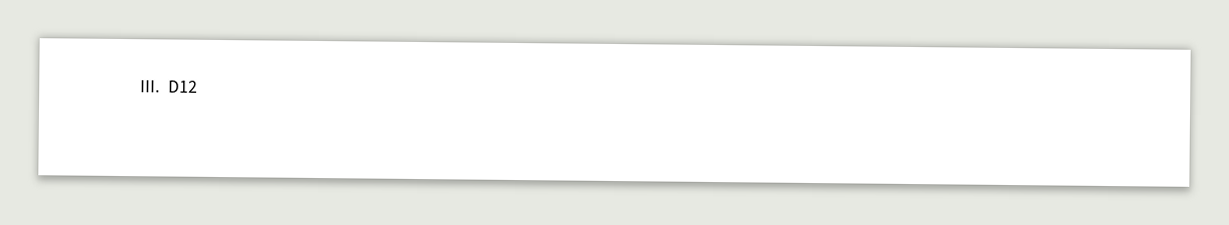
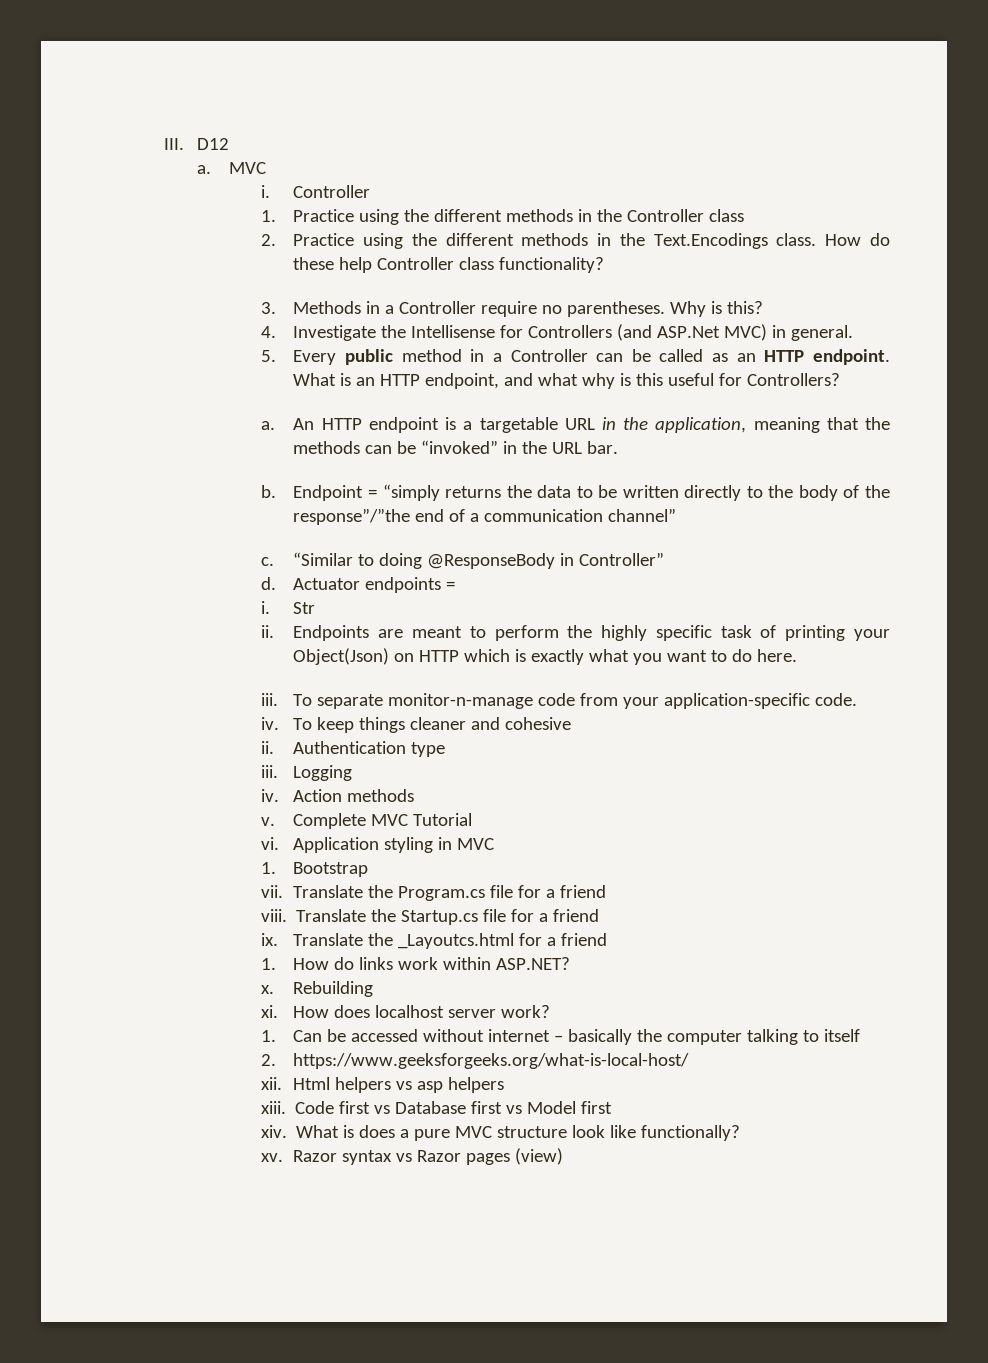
+ a. MVC
+ i. Controller
+ 1. Practice using the different methods in the Controller class
+ 2. Practice using the different methods in the Text.Encodings class. How do these help Controller class functionality?
+ 3. Methods in a Controller require no parentheses. Why is this?
+ 4. Investigate the Intellisense for Controllers (and ASP.Net MVC) in general.
+ 5. Every public method in a Controller can be called as an HTTP endpoint. What is an HTTP endpoint, and what why is this useful for Controllers?
+ a. An HTTP endpoint is a targetable URL in the application, meaning that the methods can be “invoked” in the URL bar.
+ b. Endpoint = “simply returns the data to be written directly to the body of the response”/”the end of a communication channel”
+ c. “Similar to doing @ResponseBody in Controller”
+ d. Actuator endpoints =
+ i. Str
+ ii. Endpoints are meant to perform the highly specific task of printing your Object(Json) on HTTP which is exactly what you want to do here.
+ iii. To separate monitor-n-manage code from your application-specific code.
+ iv. To keep things cleaner and cohesive
+ ii. Authentication type
+ iii. Logging
+ iv. Action methods
+ v. Complete MVC Tutorial
+ vi. Application styling in MVC
+ 1. Bootstrap
+ vii. Translate the Program.cs file for a friend
+ viii. Translate the Startup.cs file for a friend
+ ix. Translate the _Layoutcs.html for a friend
+ 1. How do links work within ASP.NET?
+ x. Rebuilding
+ xi. How does localhost server work?
+ 1. Can be accessed without internet – basically the computer talking to itself
+ 2. https://www.geeksforgeeks.org/what-is-local-host/
+ xii. Html helpers vs asp helpers
+ xiii. Code first vs Database first vs Model first
+ xiv. What is does a pure MVC structure look like functionally?
+ xv. Razor syntax vs Razor pages (view)

